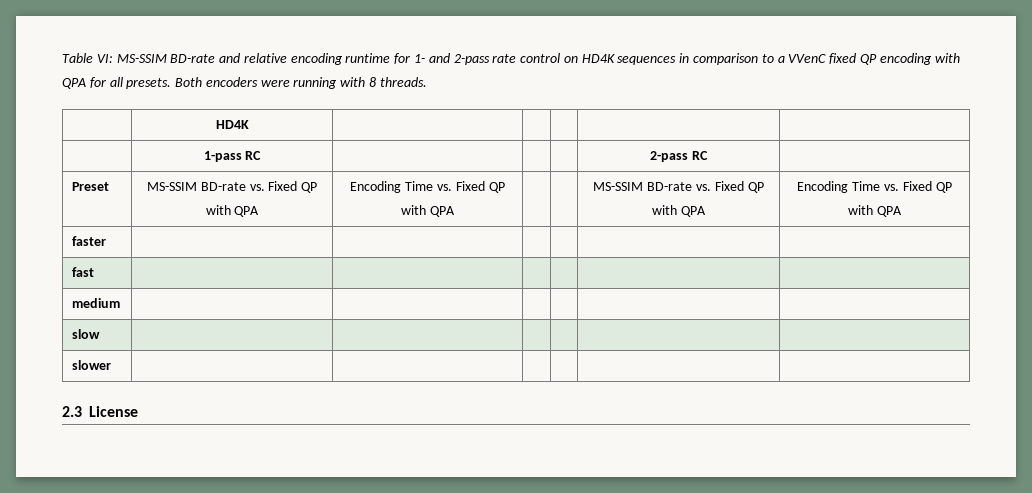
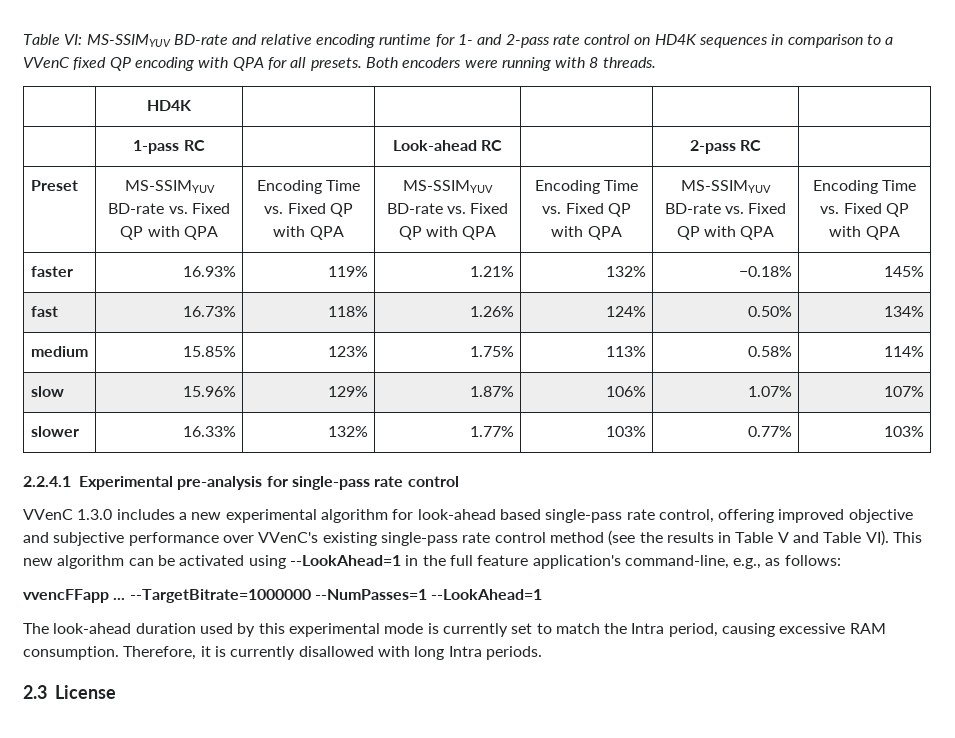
- Table VI: MS-SSIM BD-rate and relative encoding runtime for 1- and 2-pass rate control on HD4K sequences in comparison to a VVenC fixed QP encoding with QPA for all presets.
+ Table VI: MS-SSIMYUV BD-rate and relative encoding runtime for 1- and 2-pass rate control on HD4K sequences in comparison to a VVenC fixed QP encoding with QPA for all presets.
- | 1-pass RC | | | | 2-pass RC |
+ | 1-pass RC | | Look-ahead RC | | 2-pass RC |
- Preset | MS-SSIM BD-rate vs. Fixed QP with QPA
+ Preset | MS-SSIMYUV BD-rate vs. Fixed QP with QPA
- Encoding Time vs. Fixed QP with QPA | | | MS-SSIM BD-rate vs. Fixed QP with QPA
+ Encoding Time vs. Fixed QP with QPA | MS-SSIMYUV BD-rate vs. Fixed QP with QPA | Encoding Time vs. Fixed QP with QPA | MS-SSIMYUV BD-rate vs. Fixed QP with QPA
- faster | | | | | |
- fast | | | | | |
- medium | | | | | |
- slow | | | | | |
- slower | | | | | |
+ faster | 16.93% | 119% | 1.21% | 132% | −0.18% | 145%
+ fast | 16.73% | 118% | 1.26% | 124% | 0.50% | 134%
+ medium | 15.85% | 123% | 1.75% | 113% | 0.58% | 114%
+ slow | 15.96% | 129% | 1.87% | 106% | 1.07% | 107%
+ slower | 16.33% | 132% | 1.77% | 103% | 0.77% | 103%
+ 2.2.4.1 Experimental pre-analysis for single-pass rate control
+ VVenC 1.3.0 includes a new experimental algorithm for look-ahead based single-pass rate control, offering improved objective and subjective performance over VVenC's existing single-pass rate control method (see the results in Table V and Table VI). This new algorithm can be activated using --LookAhead=1 in the full feature application's command-line, e.g., as follows:
+ vvencFFapp ... --TargetBitrate=1000000 --NumPasses=1 --LookAhead=1
+ The look-ahead duration used by this experimental mode is currently set to match the Intra period, causing excessive RAM consumption. Therefore, it is currently disallowed with long Intra periods.

